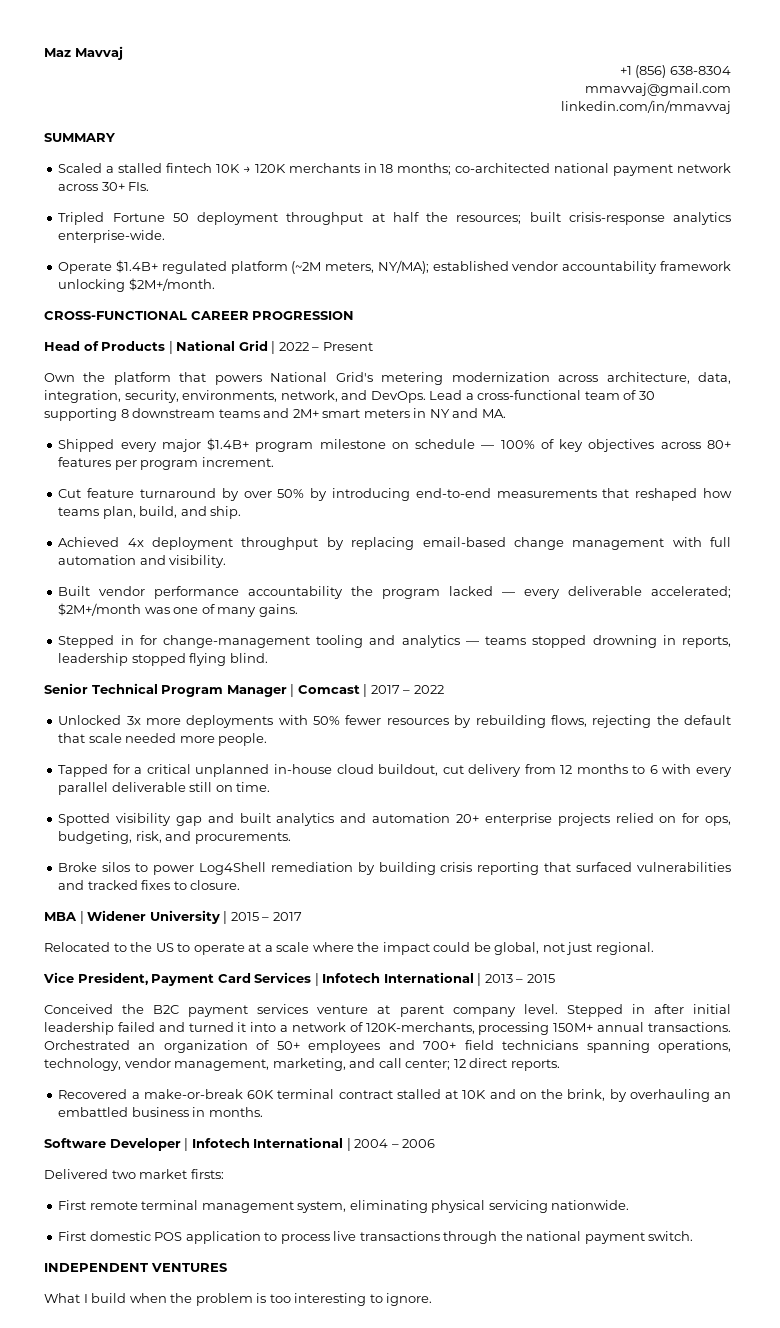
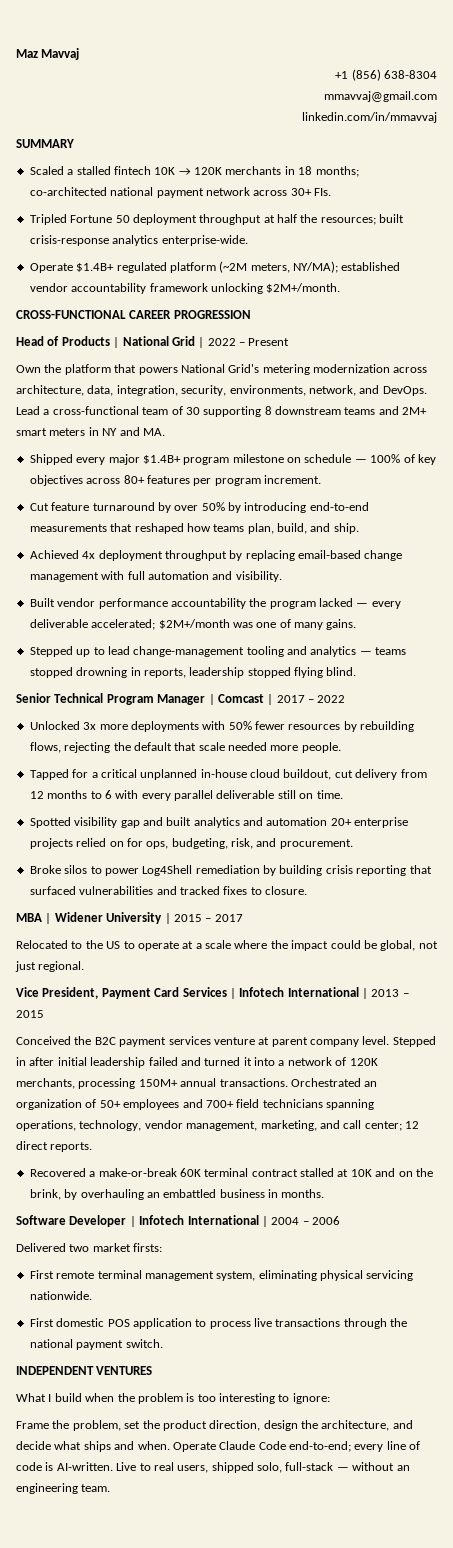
- Stepped in for change-management tooling and analytics — teams stopped drowning in reports, leadership stopped flying blind.
+ Stepped up to lead change-management tooling and analytics — teams stopped drowning in reports, leadership stopped flying blind.
- Spotted visibility gap and built analytics and automation 20+ enterprise projects relied on for ops, budgeting, risk, and procurements.
+ Spotted visibility gap and built analytics and automation 20+ enterprise projects relied on for ops, budgeting, risk, and procurement.
- Stepped in after initial leadership failed and turned it into a network of 120K-merchants, processing 150M+ annual transactions.
+ Stepped in after initial leadership failed and turned it into a network of 120K merchants, processing 150M+ annual transactions.
- What I build when the problem is too interesting to ignore.
+ What I build when the problem is too interesting to ignore:
+ Frame the problem, set the product direction, design the architecture, and decide what ships and when. Operate Claude Code end-to-end; every line of code is AI-written. Live to real users, shipped solo, full-stack — without an engineering team.

